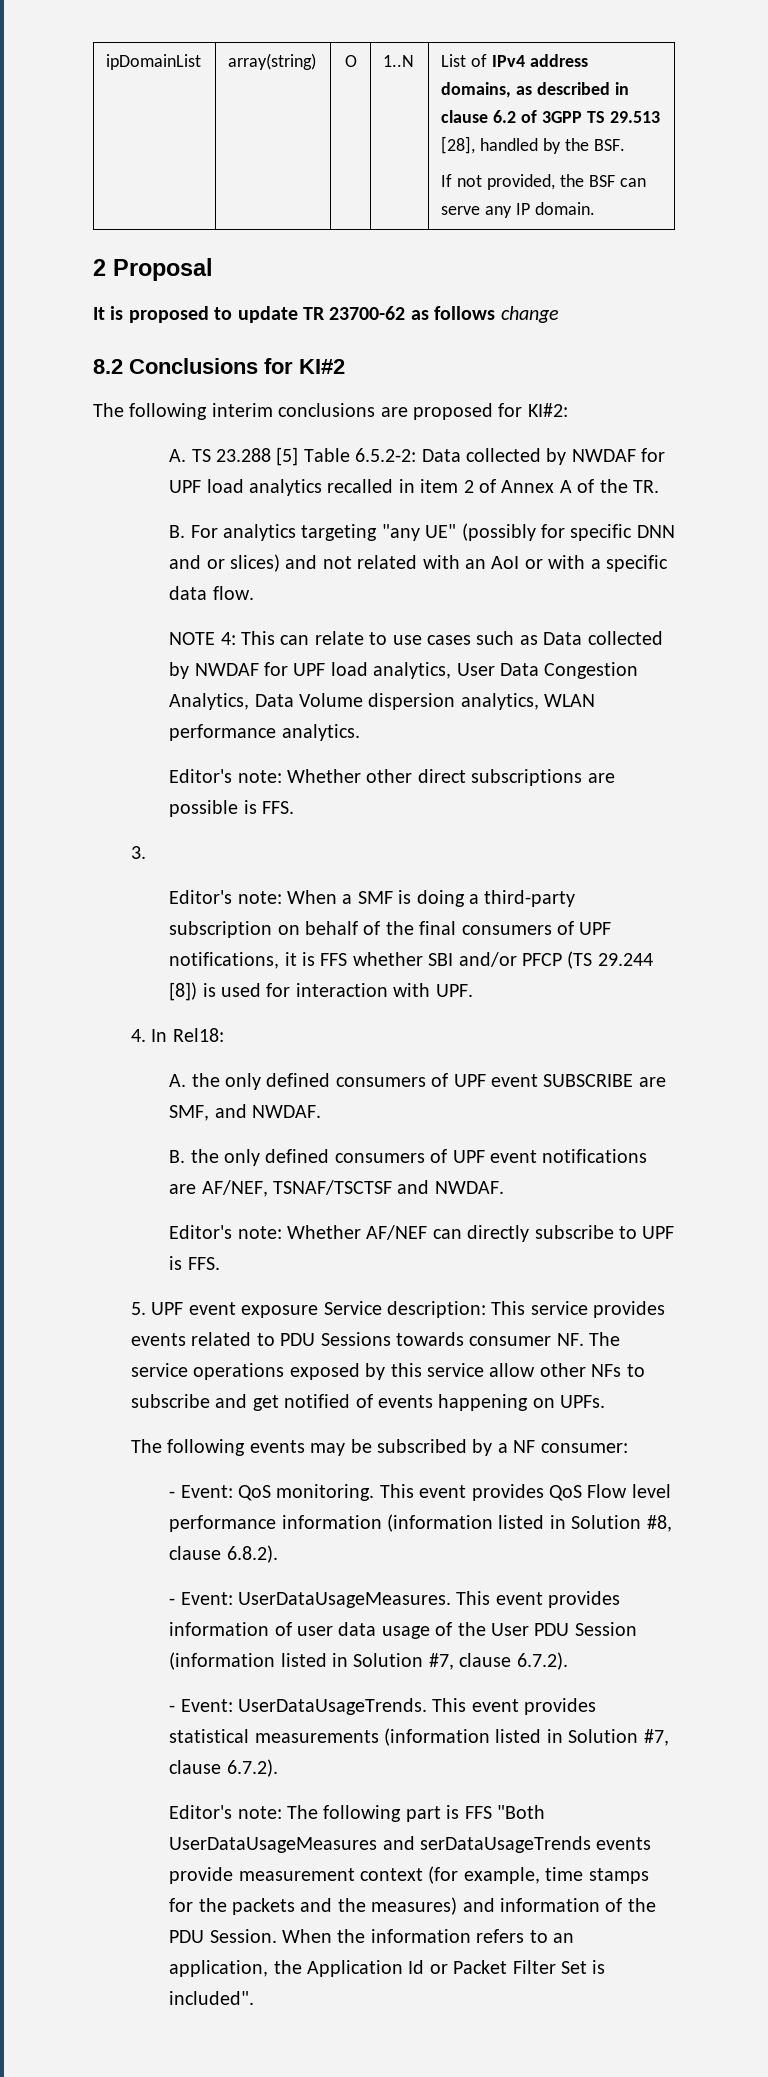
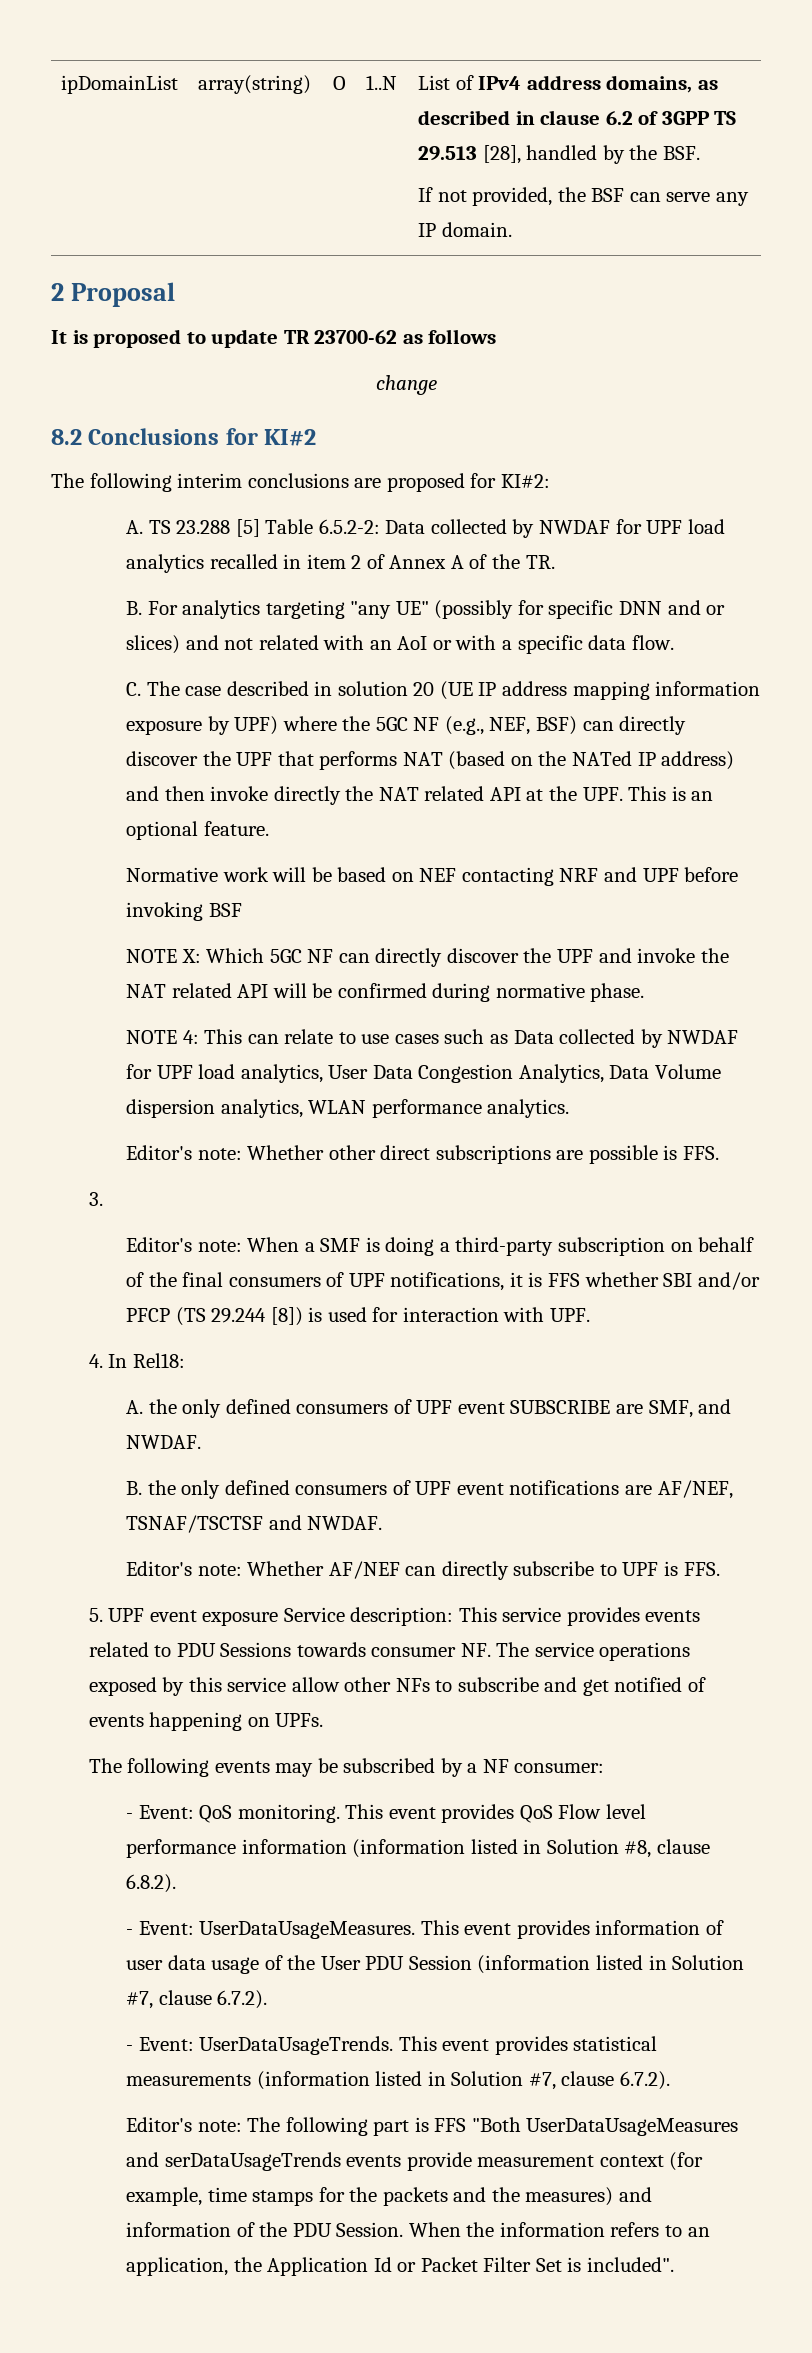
- It is proposed to update TR 23700-62 as follows change
+ It is proposed to update TR 23700-62 as follows
+ change
+ C. The case described in solution 20 (UE IP address mapping information exposure by UPF) where the 5GC NF (e.g., NEF, BSF) can directly discover the UPF that performs NAT (based on the NATed IP address) and then invoke directly the NAT related API at the UPF. This is an optional feature.
+ Normative work will be based on NEF contacting NRF and UPF before invoking BSF
+ NOTE X: Which 5GC NF can directly discover the UPF and invoke the NAT related API will be confirmed during normative phase.

